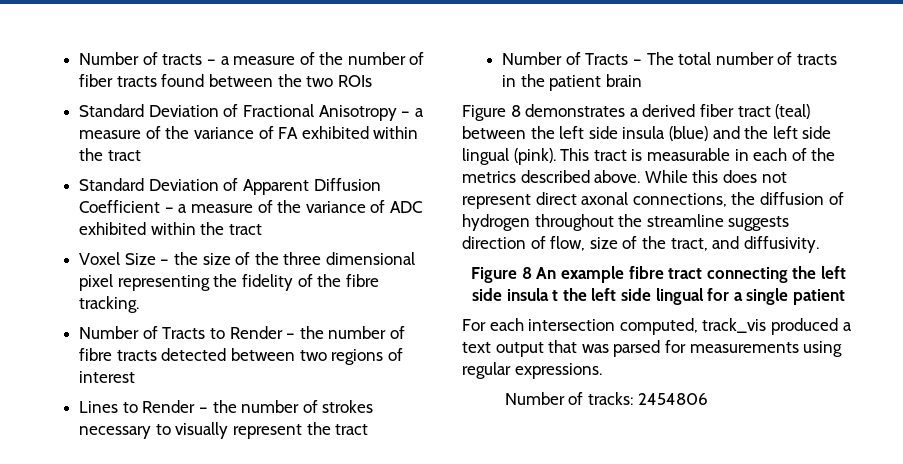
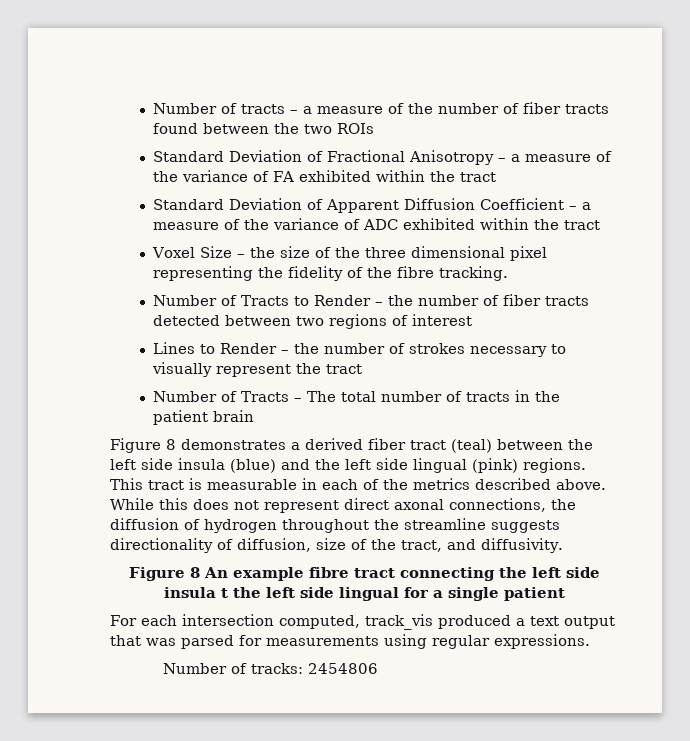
- Number of Tracts to Render – the number of fibre tracts detected between two regions of interest
+ Number of Tracts to Render – the number of fiber tracts detected between two regions of interest
- Figure 8 demonstrates a derived fiber tract (teal) between the left side insula (blue) and the left side lingual (pink).
+ Figure 8 demonstrates a derived fiber tract (teal) between the left side insula (blue) and the left side lingual (pink) regions.
- While this does not represent direct axonal connections, the diffusion of hydrogen throughout the streamline suggests direction of flow, size of the tract, and diffusivity.
+ While this does not represent direct axonal connections, the diffusion of hydrogen throughout the streamline suggests directionality of diffusion, size of the tract, and diffusivity.

